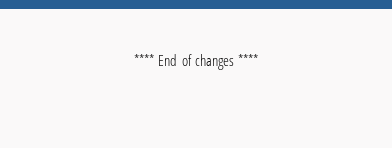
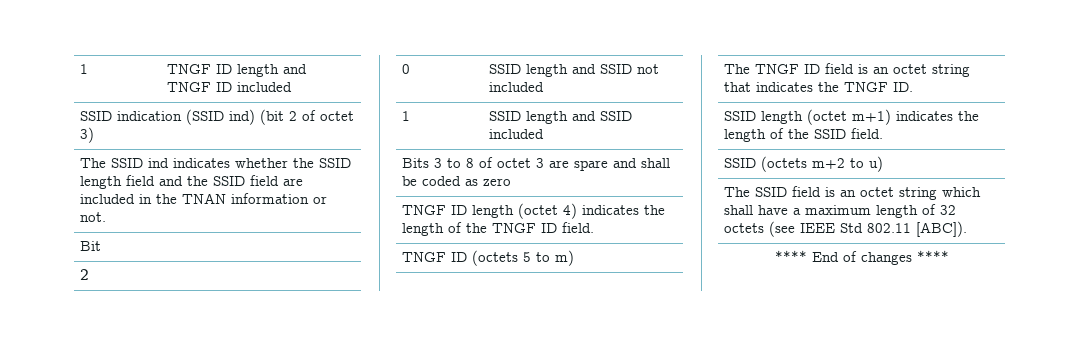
+ 1 | TNGF ID length and TNGF ID included
+ SSID indication (SSID ind) (bit 2 of octet 3)
+ The SSID ind indicates whether the SSID length field and the SSID field are included in the TNAN information or not.
+ Bit
+ 2
+ 0 | SSID length and SSID not included
+ 1 | SSID length and SSID included
+ Bits 3 to 8 of octet 3 are spare and shall be coded as zero
+ TNGF ID length (octet 4) indicates the length of the TNGF ID field.
+ TNGF ID (octets 5 to m)
+ The TNGF ID field is an octet string that indicates the TNGF ID.
+ SSID length (octet m+1) indicates the length of the SSID field.
+ SSID (octets m+2 to u)
+ The SSID field is an octet string which shall have a maximum length of 32 octets (see IEEE Std 802.11 [ABC]).

